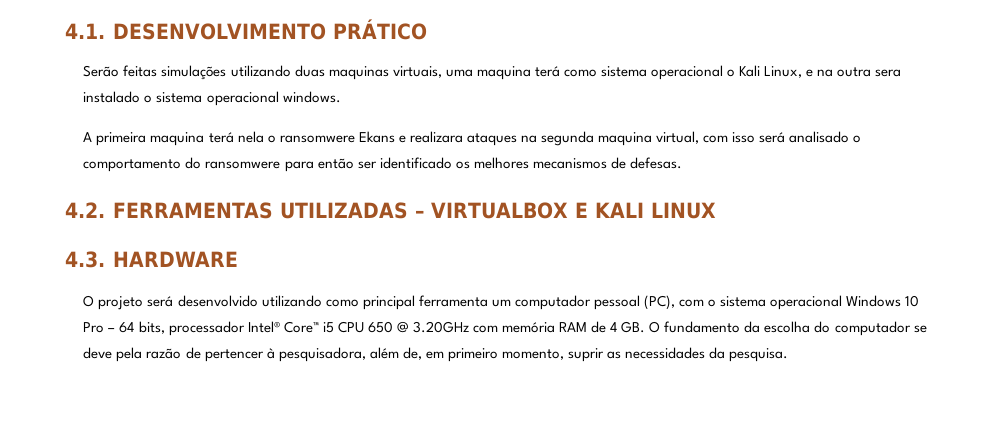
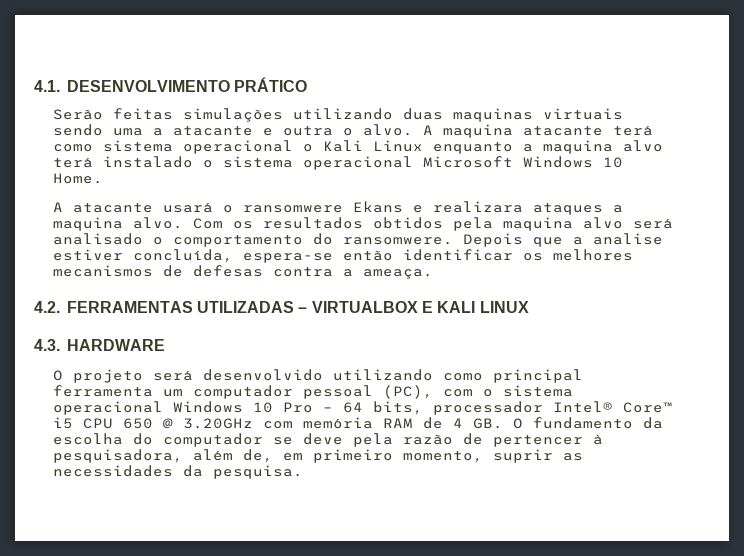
- Serão feitas simulações utilizando duas maquinas virtuais, uma maquina terá como sistema operacional o Kali Linux, e na outra sera instalado o sistema operacional windows.
- A primeira maquina terá nela o ransomwere Ekans e realizara ataques na segunda maquina virtual, com isso será analisado o comportamento do ransomwere para então ser identificado os melhores mecanismos de defesas.
+ Serão feitas simulações utilizando duas maquinas virtuais sendo uma a atacante e outra o alvo. A maquina atacante terá como sistema operacional o Kali Linux enquanto a maquina alvo terá instalado o sistema operacional Microsoft Windows 10 Home.
+ A atacante usará o ransomwere Ekans e realizara ataques a maquina alvo. Com os resultados obtidos pela maquina alvo será analisado o comportamento do ransomwere. Depois que a analise estiver concluída, espera-se então identificar os melhores mecanismos de defesas contra a ameaça.

